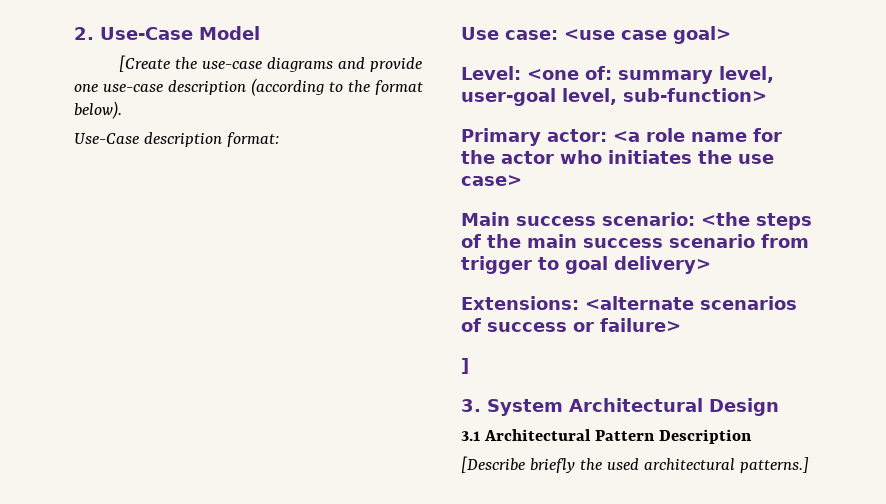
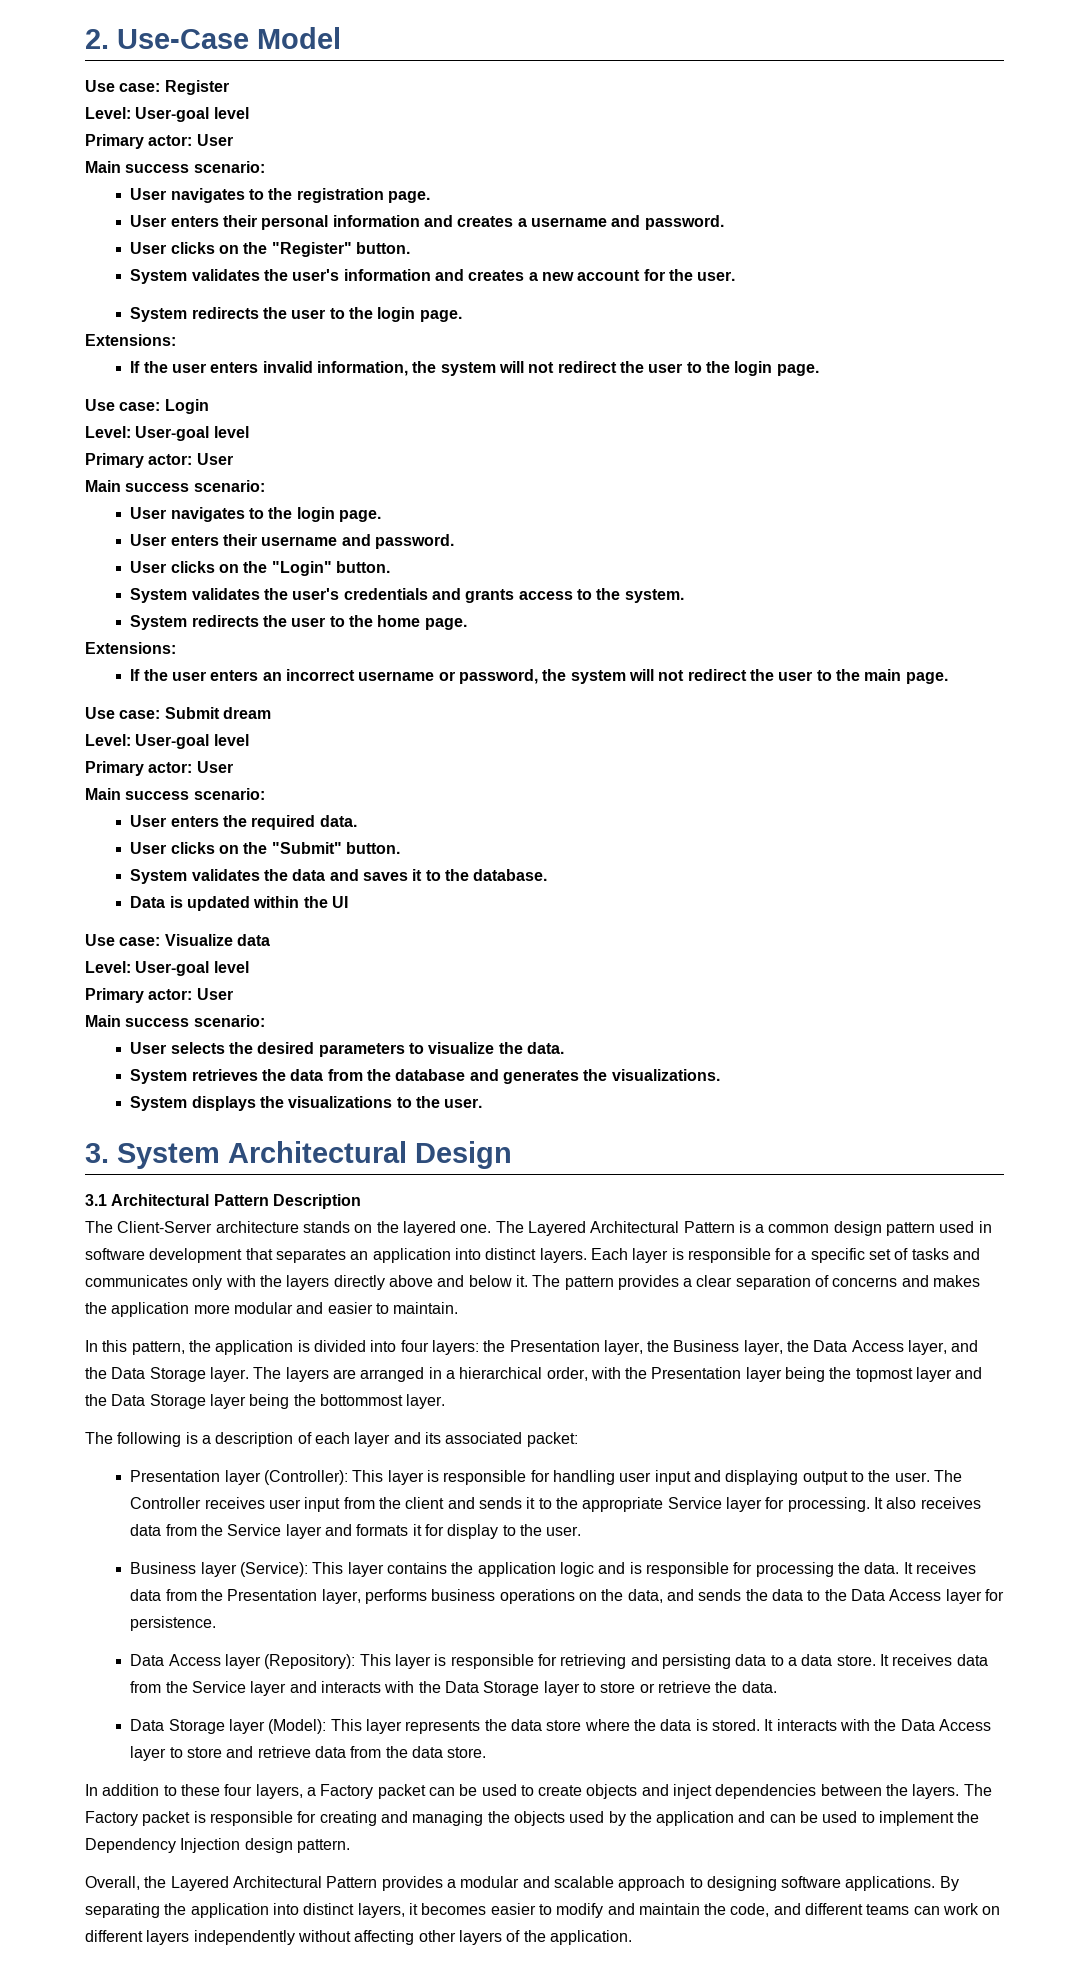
- [Create the use-case diagrams and provide one use-case description (according to the format below).
- Use-Case description format:
- Use case: <use case goal>
- Level: <one of: summary level, user-goal level, sub-function>
- Primary actor: <a role name for the actor who initiates the use case>
- Main success scenario: <the steps of the main success scenario from trigger to goal delivery>
- Extensions: <alternate scenarios of success or failure>
- ]
+ Use case: Register
+ Level: User-goal level
+ Primary actor: User
+ Main success scenario:
+ User navigates to the registration page.
+ User enters their personal information and creates a username and password.
+ User clicks on the "Register" button.
+ System validates the user's information and creates a new account for the user.
+ System redirects the user to the login page.
+ Extensions:
+ If the user enters invalid information, the system will not redirect the user to the login page.
+ Use case: Login
+ Level: User-goal level
+ Primary actor: User
+ Main success scenario:
+ User navigates to the login page.
+ User enters their username and password.
+ User clicks on the "Login" button.
+ System validates the user's credentials and grants access to the system.
+ System redirects the user to the home page.
+ Extensions:
+ If the user enters an incorrect username or password, the system will not redirect the user to the main page.
+ Use case: Submit dream
+ Level: User-goal level
+ Primary actor: User
+ Main success scenario:
+ User enters the required data.
+ User clicks on the "Submit" button.
+ System validates the data and saves it to the database.
+ Data is updated within the UI
+ Use case: Visualize data
+ Level: User-goal level
+ Primary actor: User
+ Main success scenario:
+ User selects the desired parameters to visualize the data.
+ System retrieves the data from the database and generates the visualizations.
+ System displays the visualizations to the user.
- [Describe briefly the used architectural patterns.]
+ The Client-Server architecture stands on the layered one. The Layered Architectural Pattern is a common design pattern used in software development that separates an application into distinct layers. Each layer is responsible for a specific set of tasks and communicates only with the layers directly above and below it. The pattern provides a clear separation of concerns and makes the application more modular and easier to maintain.
+ In this pattern, the application is divided into four layers: the Presentation layer, the Business layer, the Data Access layer, and the Data Storage layer. The layers are arranged in a hierarchical order, with the Presentation layer being the topmost layer and the Data Storage layer being the bottommost layer.
+ The following is a description of each layer and its associated packet:
+ Presentation layer (Controller): This layer is responsible for handling user input and displaying output to the user. The Controller receives user input from the client and sends it to the appropriate Service layer for processing. It also receives data from the Service layer and formats it for display to the user.
+ Business layer (Service): This layer contains the application logic and is responsible for processing the data. It receives data from the Presentation layer, performs business operations on the data, and sends the data to the Data Access layer for persistence.
+ Data Access layer (Repository): This layer is responsible for retrieving and persisting data to a data store. It receives data from the Service layer and interacts with the Data Storage layer to store or retrieve the data.
+ Data Storage layer (Model): This layer represents the data store where the data is stored. It interacts with the Data Access layer to store and retrieve data from the data store.
+ In addition to these four layers, a Factory packet can be used to create objects and inject dependencies between the layers. The Factory packet is responsible for creating and managing the objects used by the application and can be used to implement the Dependency Injection design pattern.
+ Overall, the Layered Architectural Pattern provides a modular and scalable approach to designing software applications. By separating the application into distinct layers, it becomes easier to modify and maintain the code, and different teams can work on different layers independently without affecting other layers of the application.

